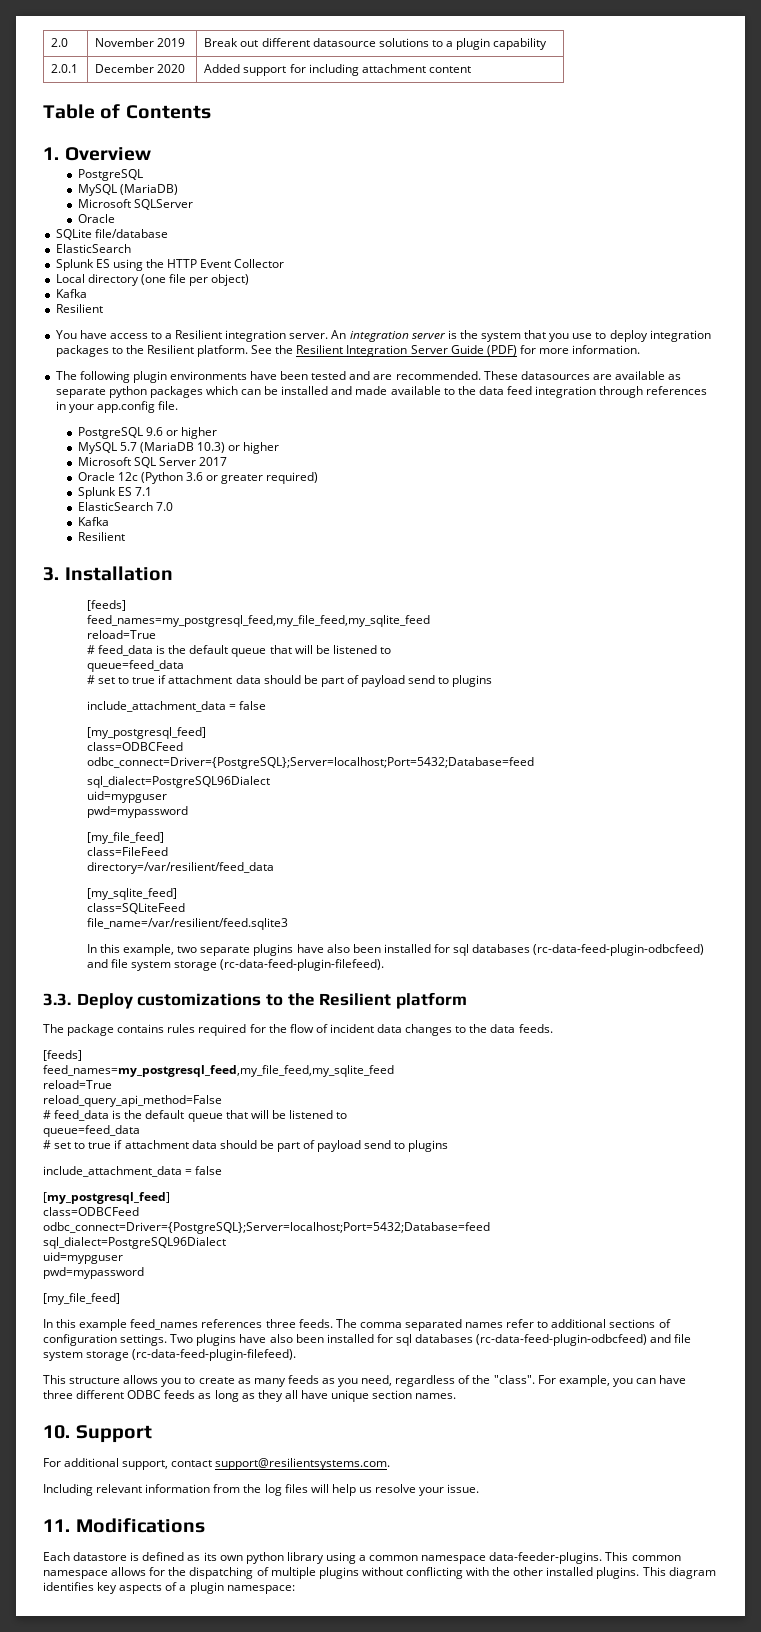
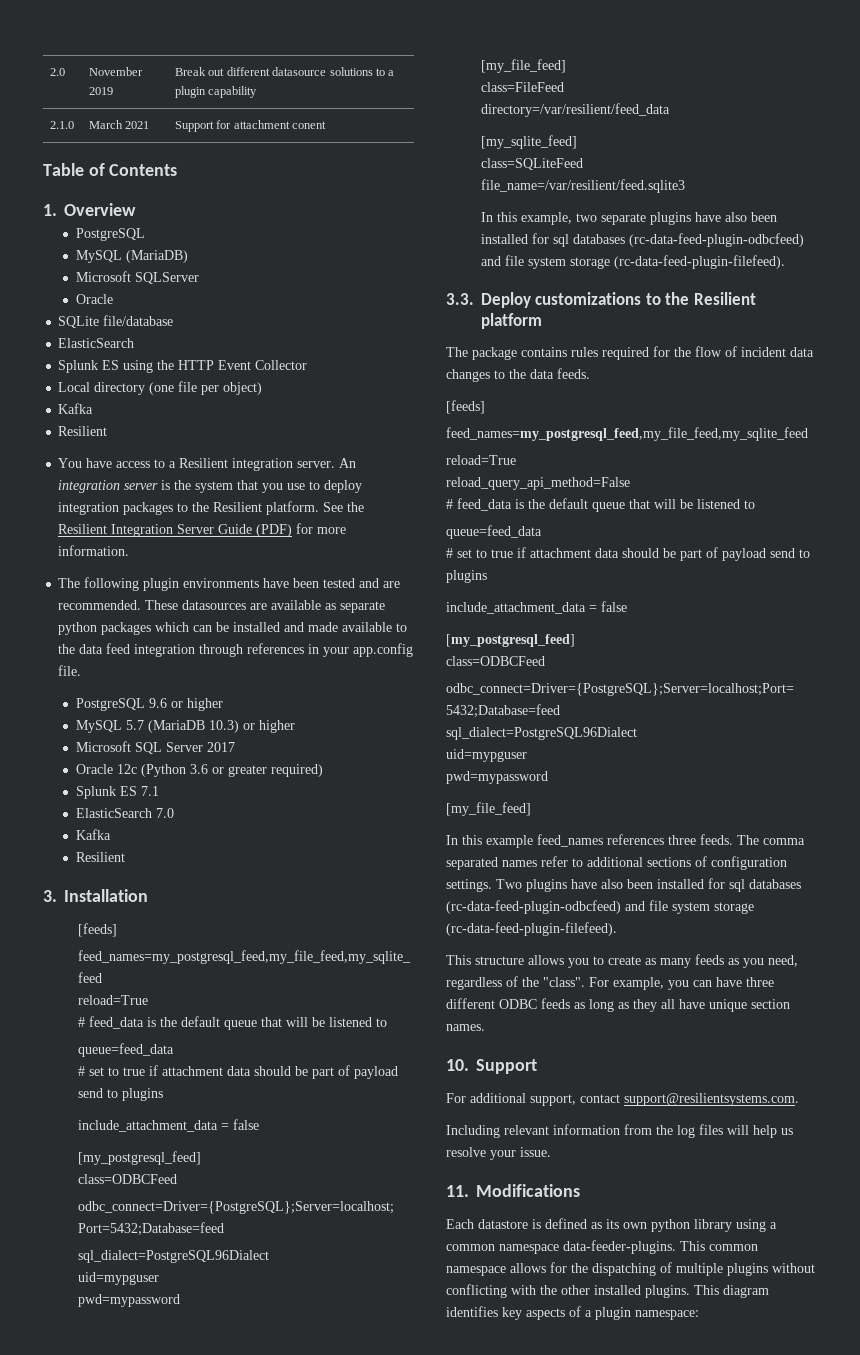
- 2.0.1 | December 2020 | Added support for including attachment content
+ 2.1.0 | March 2021 | Support for attachment conent

